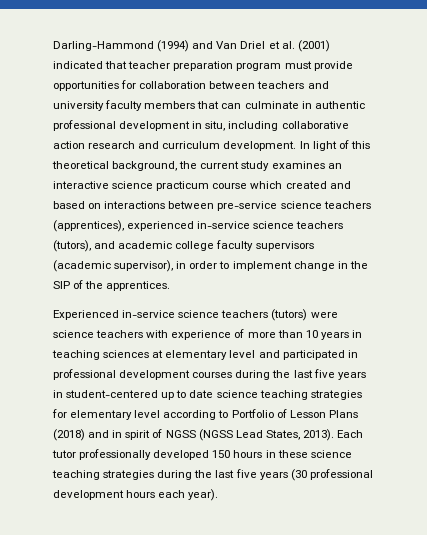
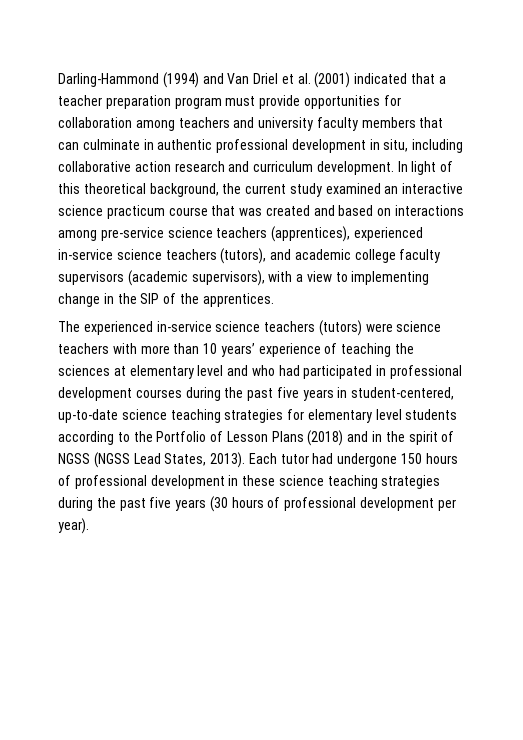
- Darling-Hammond (1994) and Van Driel et al. (2001) indicated that teacher preparation program must provide opportunities for collaboration between teachers and university faculty members that can culminate in authentic professional development in situ, including collaborative action research and curriculum development.
+ Darling-Hammond (1994) and Van Driel et al. (2001) indicated that a teacher preparation program must provide opportunities for collaboration among teachers and university faculty members that can culminate in authentic professional development in situ, including collaborative action research and curriculum development.
- In light of this theoretical background, the current study examines an interactive science practicum course which created and based on interactions between pre-service science teachers (apprentices), experienced in-service science teachers (tutors), and academic college faculty supervisors (academic supervisor), in order to implement change in the SIP of the apprentices.
+ In light of this theoretical background, the current study examined an interactive science practicum course that was created and based on interactions among pre-service science teachers (apprentices), experienced in-service science teachers (tutors), and academic college faculty supervisors (academic supervisors), with a view to implementing change in the SIP of the apprentices.
- Experienced in-service science teachers (tutors) were science teachers with experience of more than 10 years in teaching sciences at elementary level and participated in professional development courses during the last five years in student-centered up to date science teaching strategies for elementary level according to Portfolio of Lesson Plans (2018) and in spirit of NGSS (NGSS Lead States, 2013).
+ The experienced in-service science teachers (tutors) were science teachers with more than 10 years’ experience of teaching the sciences at elementary level and who had participated in professional development courses during the past five years in student-centered, up-to-date science teaching strategies for elementary level students according to the Portfolio of Lesson Plans (2018) and in the spirit of NGSS (NGSS Lead States, 2013).
- Each tutor professionally developed 150 hours in these science teaching strategies during the last five years (30 professional development hours each year).
+ Each tutor had undergone 150 hours of professional development in these science teaching strategies during the past five years (30 hours of professional development per year).

